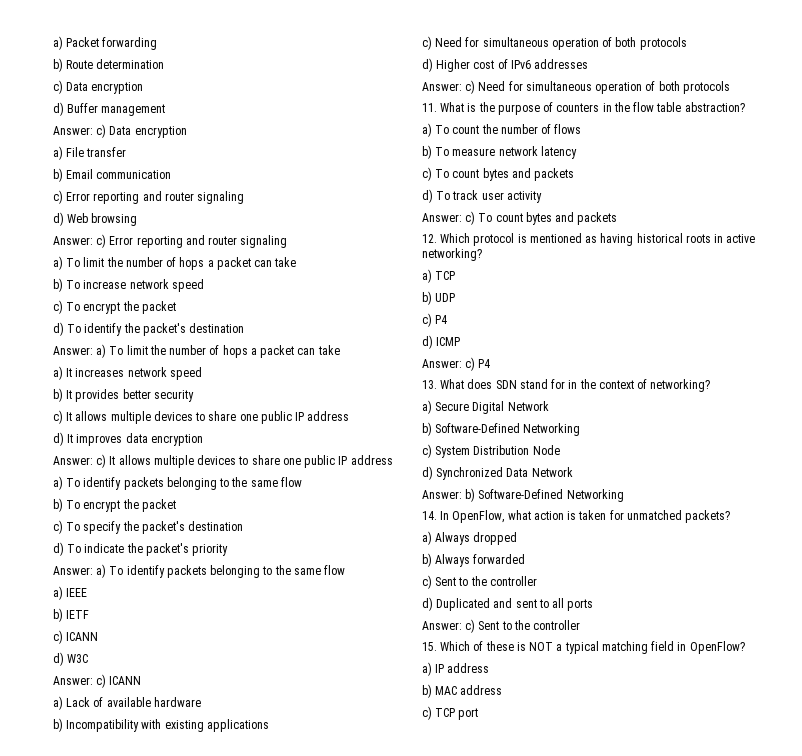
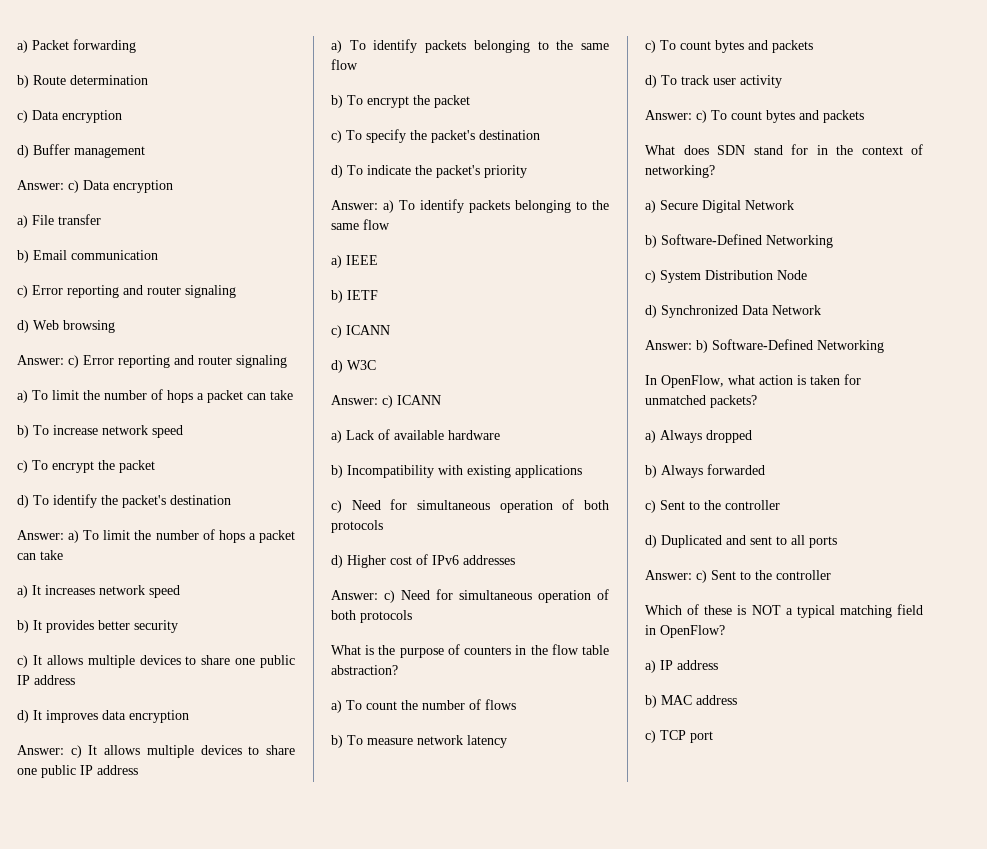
- 11. What is the purpose of counters in the flow table abstraction?
+ What is the purpose of counters in the flow table abstraction?
- 12. Which protocol is mentioned as having historical roots in active networking?
- a) TCP
- b) UDP
- c) P4
- d) ICMP
- Answer: c) P4
- 13. What does SDN stand for in the context of networking?
+ What does SDN stand for in the context of networking?
- 14. In OpenFlow, what action is taken for unmatched packets?
+ In OpenFlow, what action is taken for unmatched packets?
- 15. Which of these is NOT a typical matching field in OpenFlow?
+ Which of these is NOT a typical matching field in OpenFlow?

